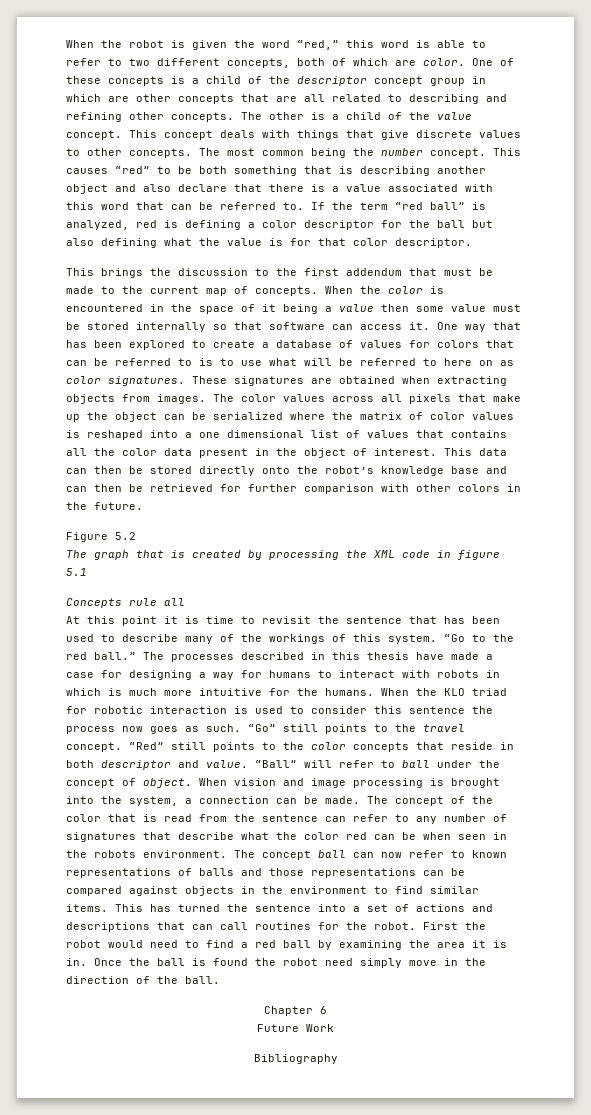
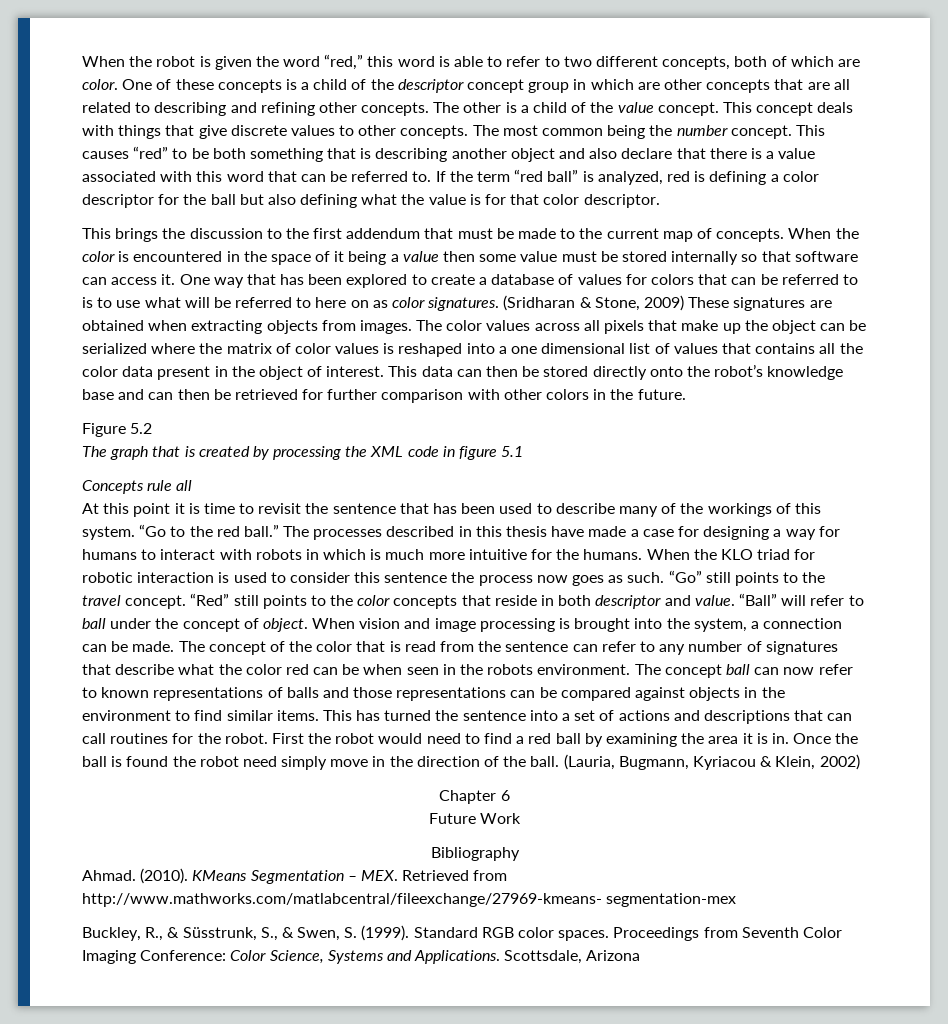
- These signatures are obtained when extracting objects from images.
+ (Sridharan & Stone, 2009) These signatures are obtained when extracting objects from images.
+ (Lauria, Bugmann, Kyriacou & Klein, 2002)
+ Ahmad. (2010). KMeans Segmentation – MEX. Retrieved from http://www.mathworks.com/matlabcentral/fileexchange/27969-kmeans- segmentation-mex
+ Buckley, R., & Süsstrunk, S., & Swen, S. (1999). Standard RGB color spaces. Proceedings from Seventh Color Imaging Conference: Color Science, Systems and Applications. Scottsdale, Arizona

